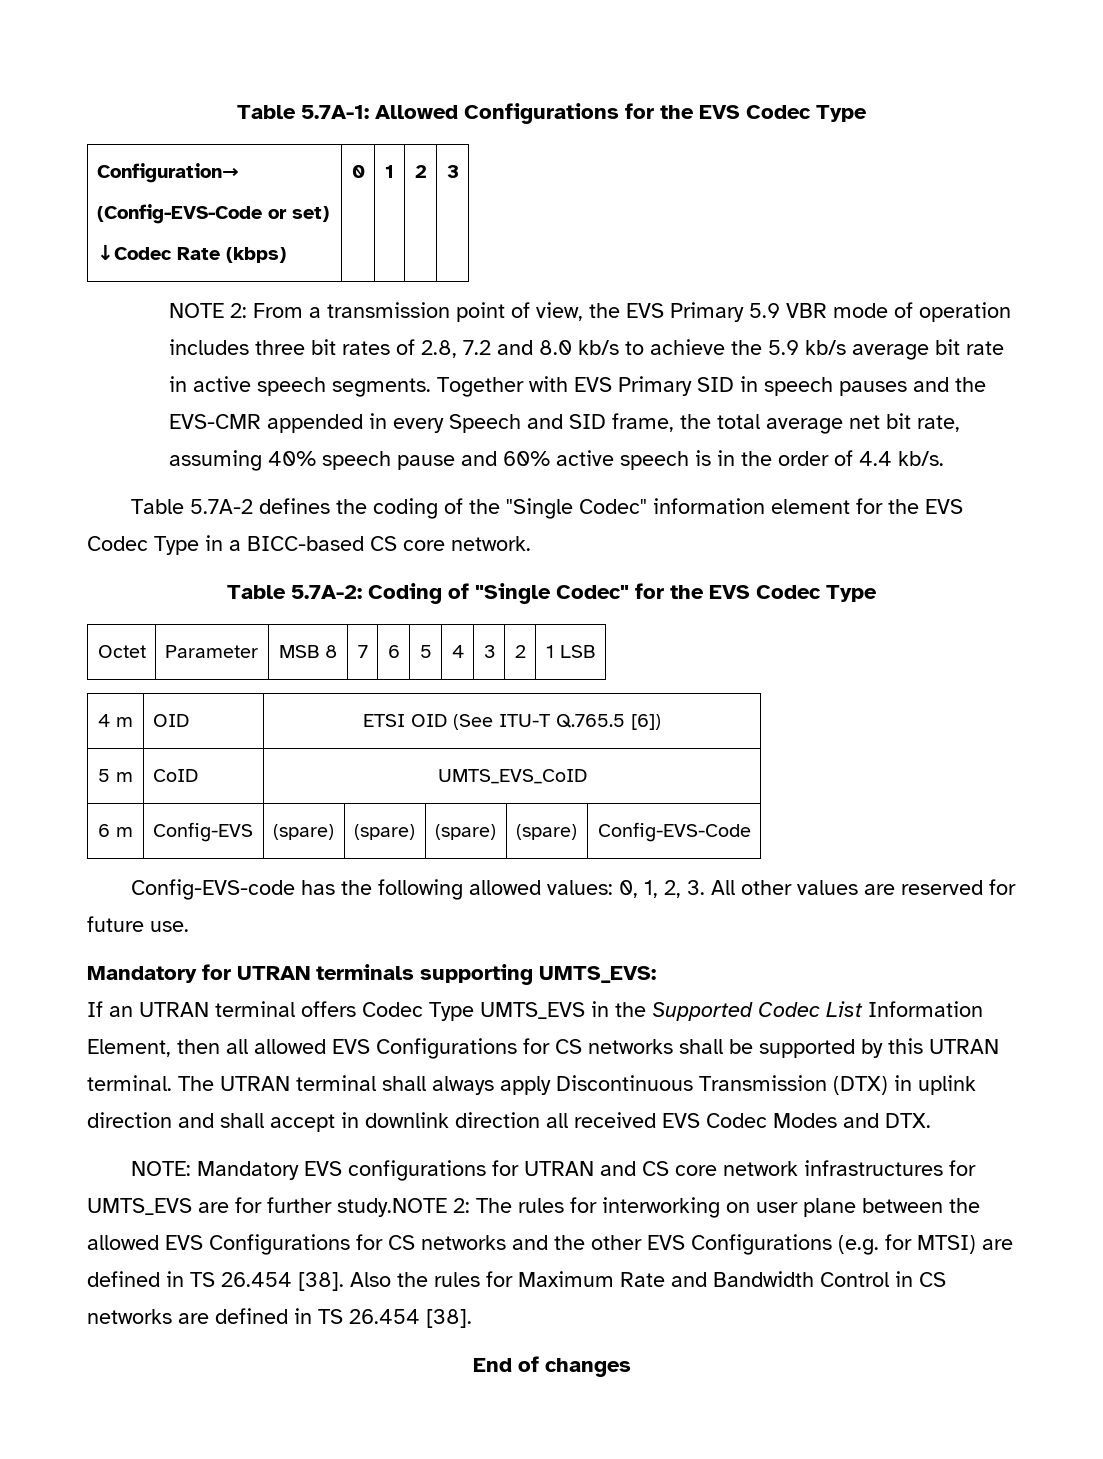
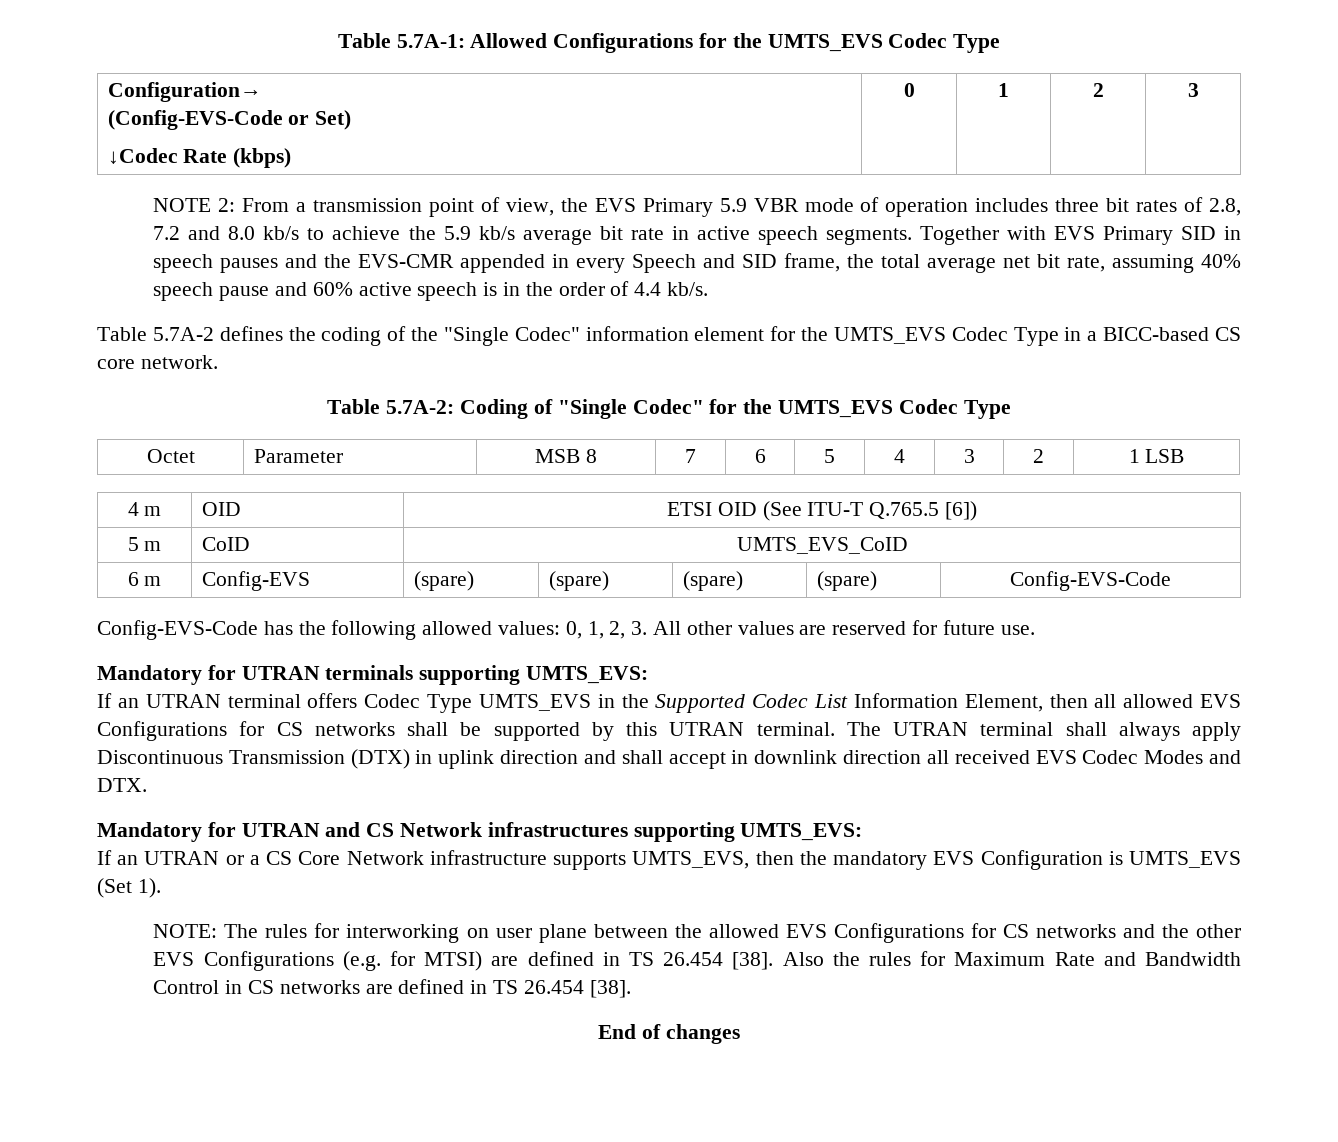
- Table 5.7A-1: Allowed Configurations for the EVS Codec Type
+ Table 5.7A-1: Allowed Configurations for the UMTS_EVS Codec Type
  Configuration→
- (Config-EVS-Code or set)
+ (Config-EVS-Code or Set)
- Table 5.7A-2 defines the coding of the "Single Codec" information element for the EVS Codec Type in a BICC-based CS core network.
+ Table 5.7A-2 defines the coding of the "Single Codec" information element for the UMTS_EVS Codec Type in a BICC-based CS core network.
- Table 5.7A-2: Coding of "Single Codec" for the EVS Codec Type
+ Table 5.7A-2: Coding of "Single Codec" for the UMTS_EVS Codec Type
- Config-EVS-code has the following allowed values: 0, 1, 2, 3. All other values are reserved for future use.
+ Config-EVS-Code has the following allowed values: 0, 1, 2, 3. All other values are reserved for future use.
- NOTE: Mandatory EVS configurations for UTRAN and CS core network infrastructures for UMTS_EVS are for further study.NOTE 2: The rules for interworking on user plane between the allowed EVS Configurations for CS networks and the other EVS Configurations (e.g. for MTSI) are defined in TS 26.454 [38].
+ Mandatory for UTRAN and CS Network infrastructures supporting UMTS_EVS:
+ If an UTRAN or a CS Core Network infrastructure supports UMTS_EVS, then the mandatory EVS Configuration is UMTS_EVS (Set 1).
+ NOTE: The rules for interworking on user plane between the allowed EVS Configurations for CS networks and the other EVS Configurations (e.g. for MTSI) are defined in TS 26.454 [38].

